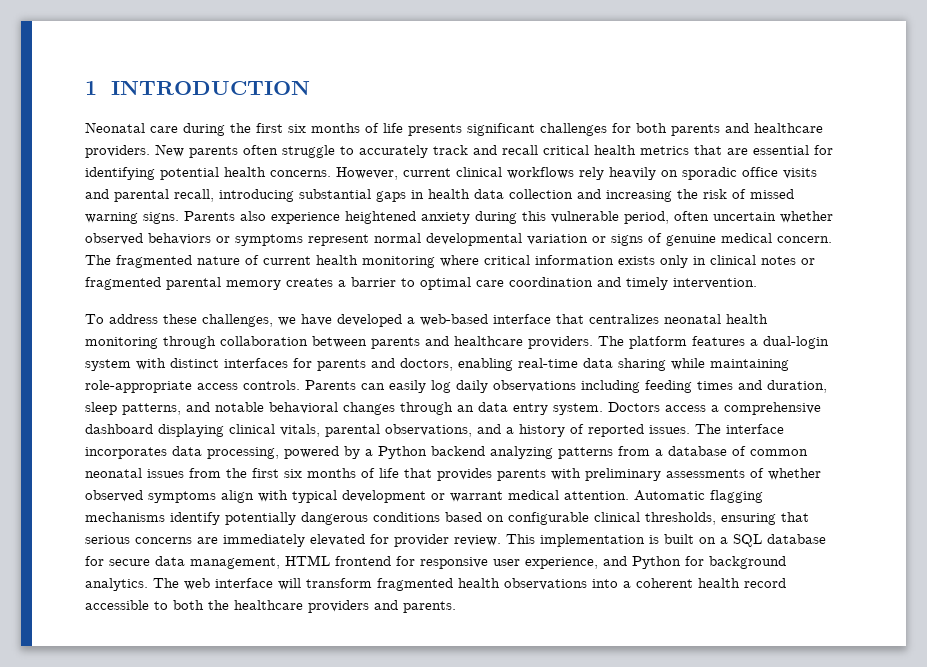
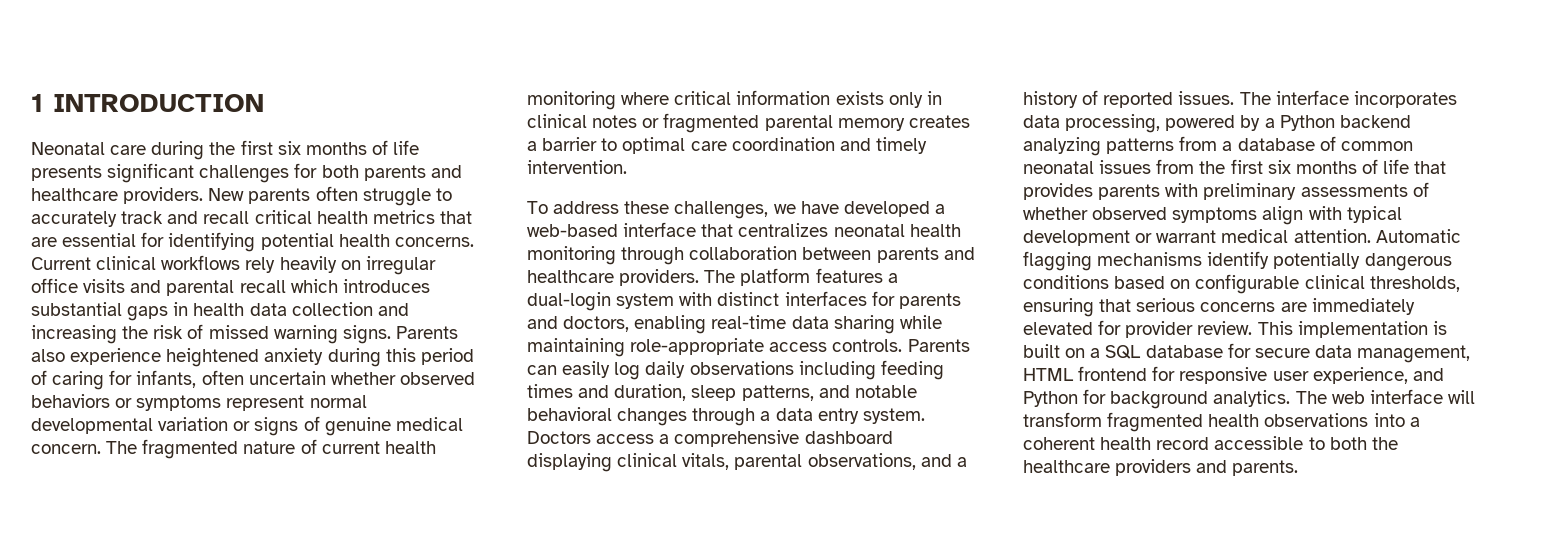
- However, current clinical workflows rely heavily on sporadic office visits and parental recall, introducing substantial gaps in health data collection and increasing the risk of missed warning signs.
+ Current clinical workflows rely heavily on irregular office visits and parental recall which introduces substantial gaps in health data collection and increasing the risk of missed warning signs.
- Parents also experience heightened anxiety during this vulnerable period, often uncertain whether observed behaviors or symptoms represent normal developmental variation or signs of genuine medical concern.
+ Parents also experience heightened anxiety during this period of caring for infants, often uncertain whether observed behaviors or symptoms represent normal developmental variation or signs of genuine medical concern.
- Parents can easily log daily observations including feeding times and duration, sleep patterns, and notable behavioral changes through an data entry system.
+ Parents can easily log daily observations including feeding times and duration, sleep patterns, and notable behavioral changes through a data entry system.

